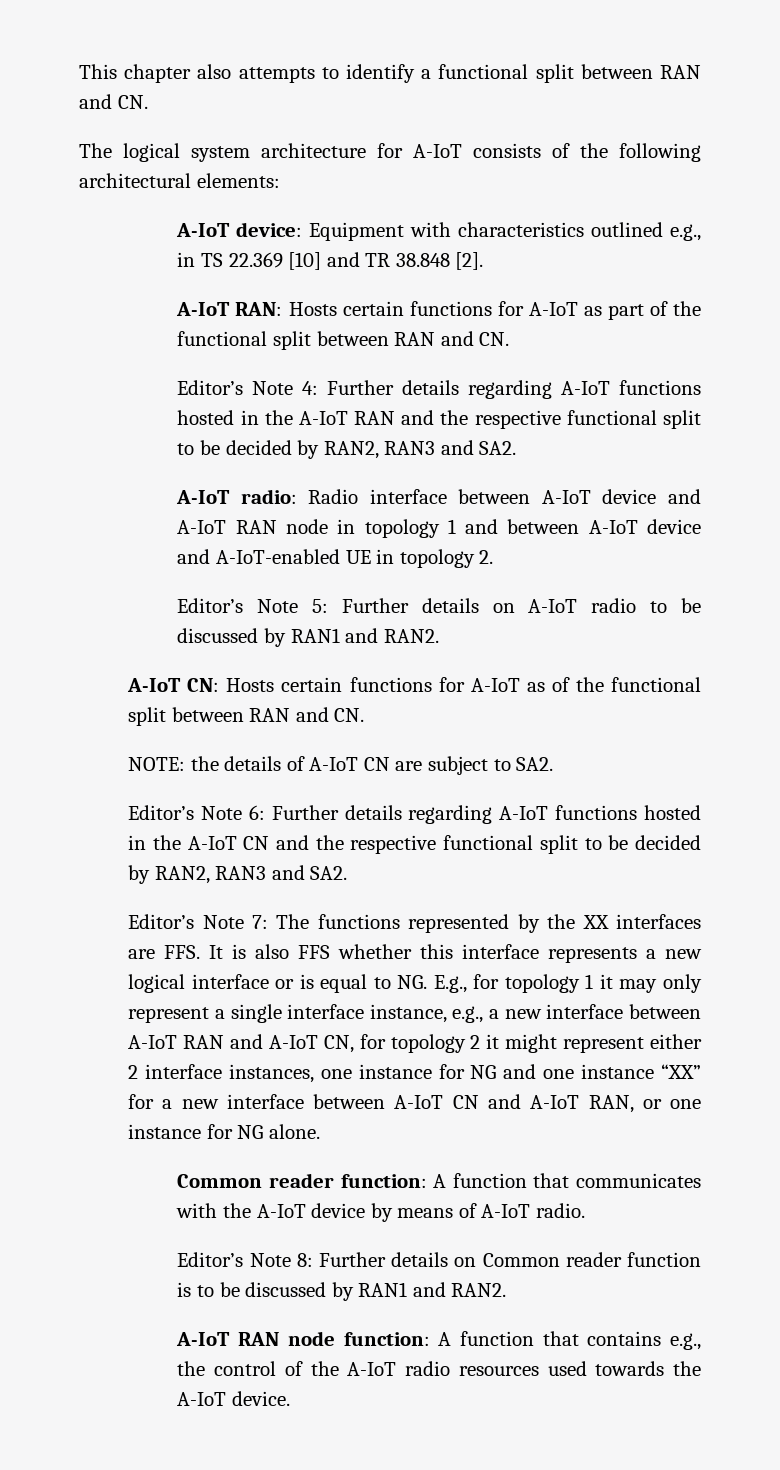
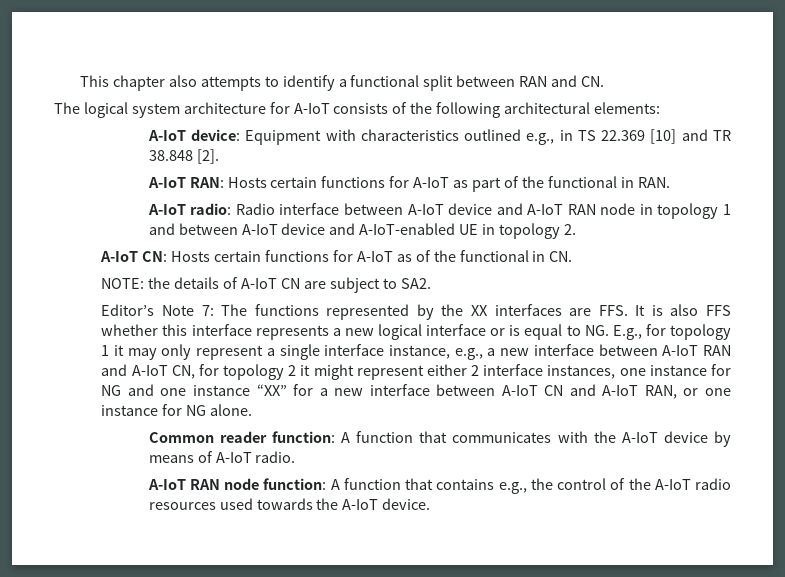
- A-IoT RAN: Hosts certain functions for A-IoT as part of the functional split between RAN and CN.
- Editor’s Note 4: Further details regarding A-IoT functions hosted in the A-IoT RAN and the respective functional split to be decided by RAN2, RAN3 and SA2.
+ A-IoT RAN: Hosts certain functions for A-IoT as part of the functional in RAN.
- Editor’s Note 5: Further details on A-IoT radio to be discussed by RAN1 and RAN2.
- A-IoT CN: Hosts certain functions for A-IoT as of the functional split between RAN and CN.
+ A-IoT CN: Hosts certain functions for A-IoT as of the functional in CN.
- Editor’s Note 6: Further details regarding A-IoT functions hosted in the A-IoT CN and the respective functional split to be decided by RAN2, RAN3 and SA2.
- Editor’s Note 8: Further details on Common reader function is to be discussed by RAN1 and RAN2.

